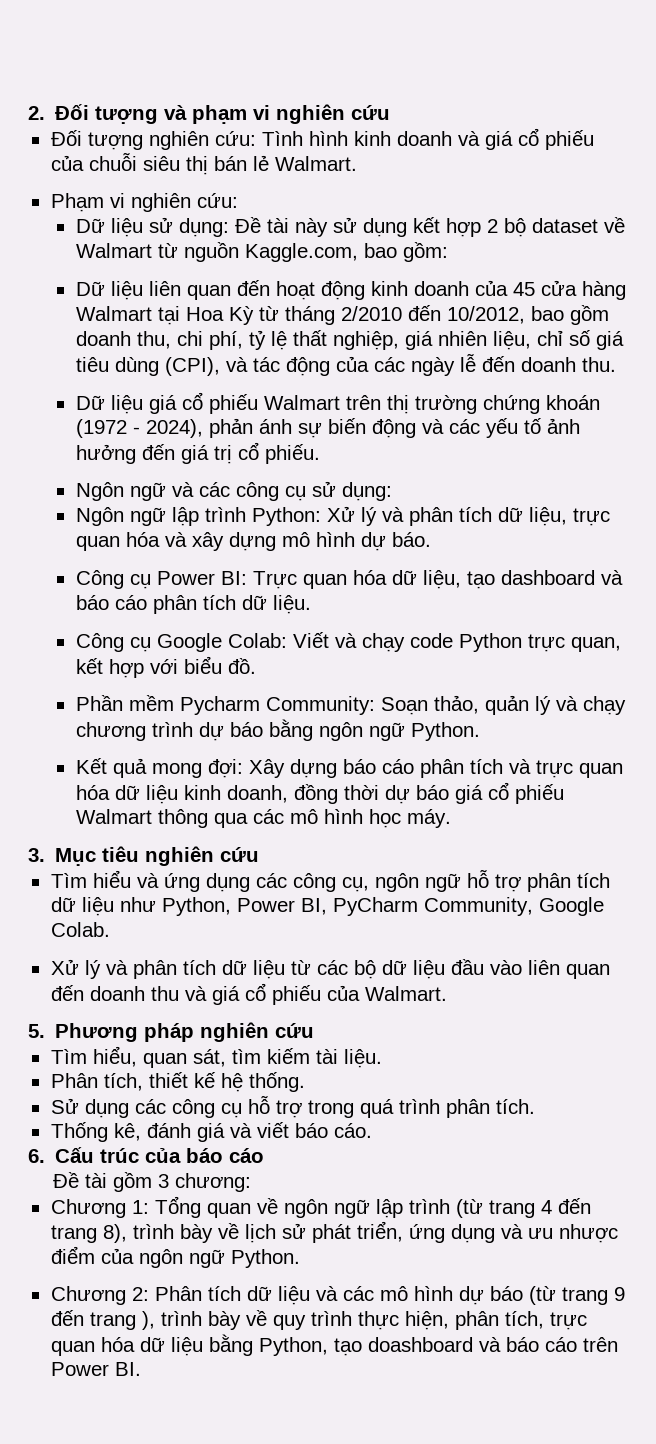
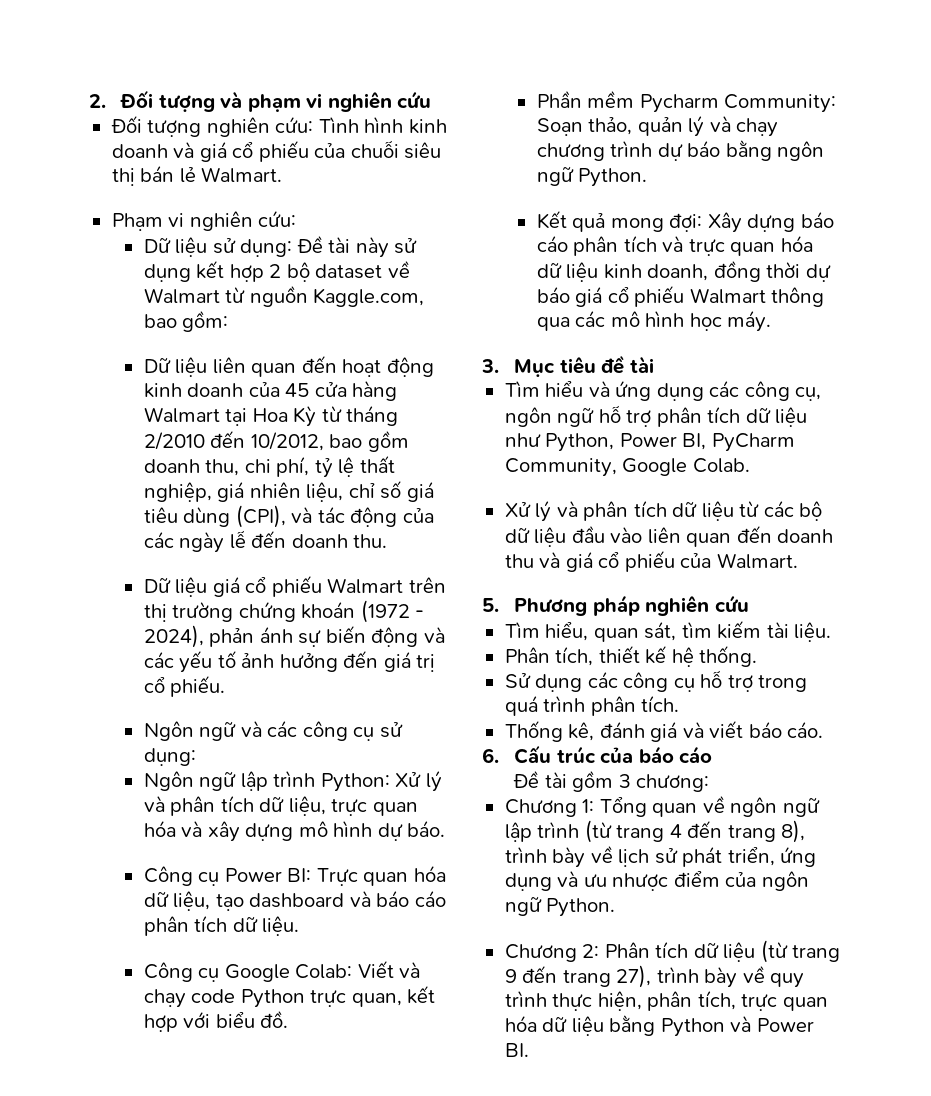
- 3. Mục tiêu nghiên cứu
+ 3. Mục tiêu đề tài
- Chương 2: Phân tích dữ liệu và các mô hình dự báo (từ trang 9 đến trang ), trình bày về quy trình thực hiện, phân tích, trực quan hóa dữ liệu bằng Python, tạo doashboard và báo cáo trên Power BI.
+ Chương 2: Phân tích dữ liệu (từ trang 9 đến trang 27), trình bày về quy trình thực hiện, phân tích, trực quan hóa dữ liệu bằng Python và Power BI.

